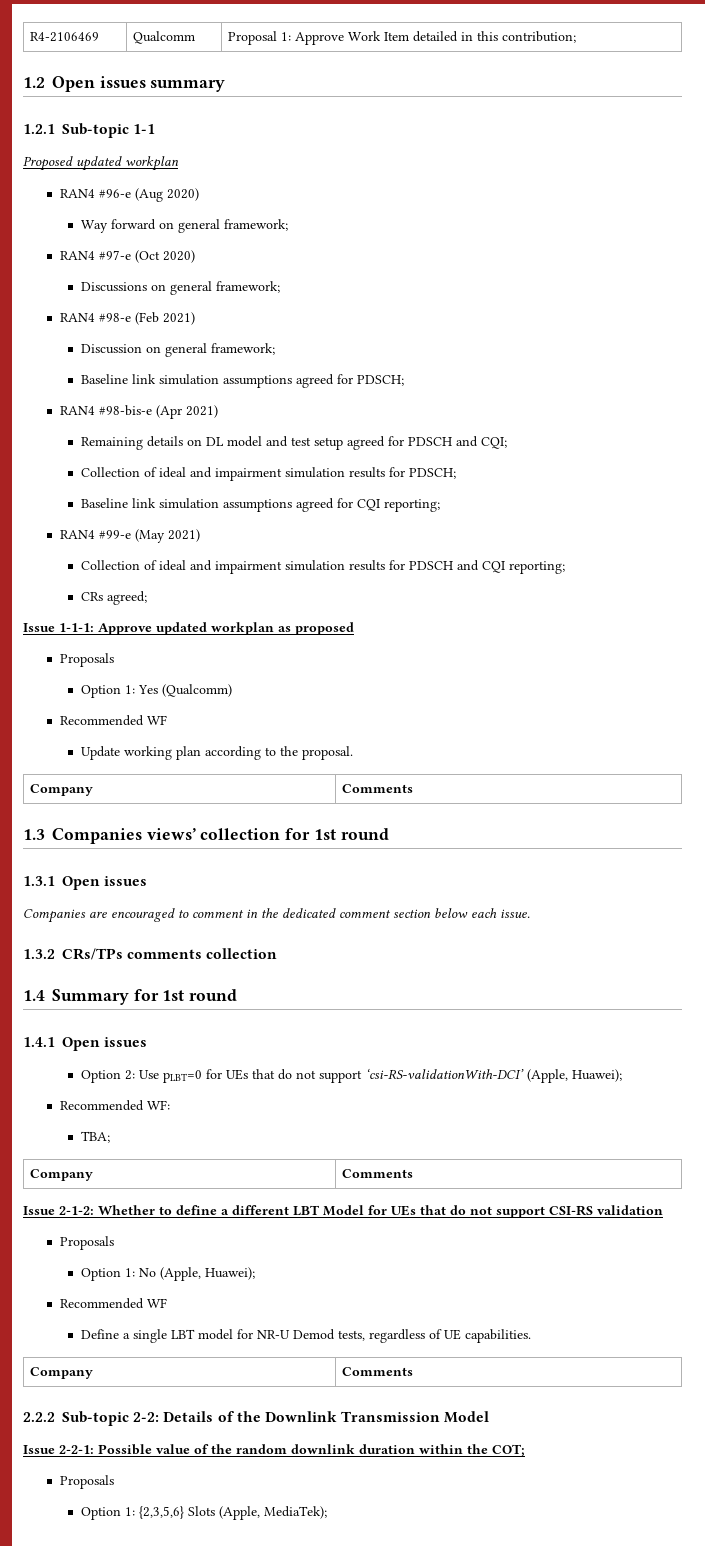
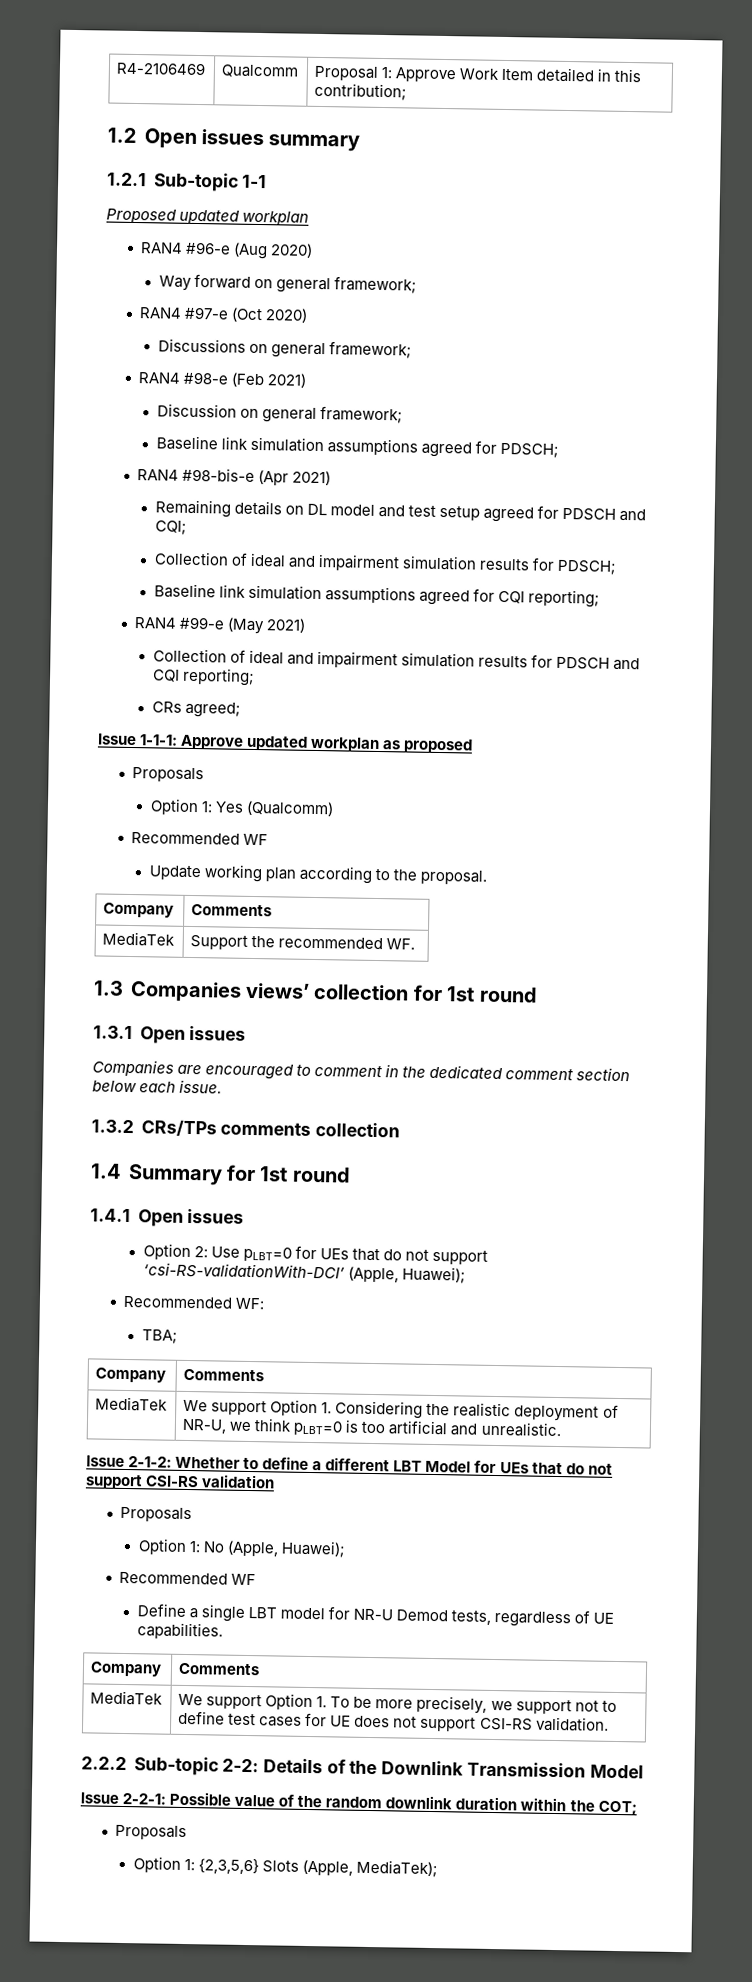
+ MediaTek | Support the recommended WF.
+ MediaTek | We support Option 1. Considering the realistic deployment of NR-U, we think pLBT=0 is too artificial and unrealistic.
+ MediaTek | We support Option 1. To be more precisely, we support not to define test cases for UE does not support CSI-RS validation.

